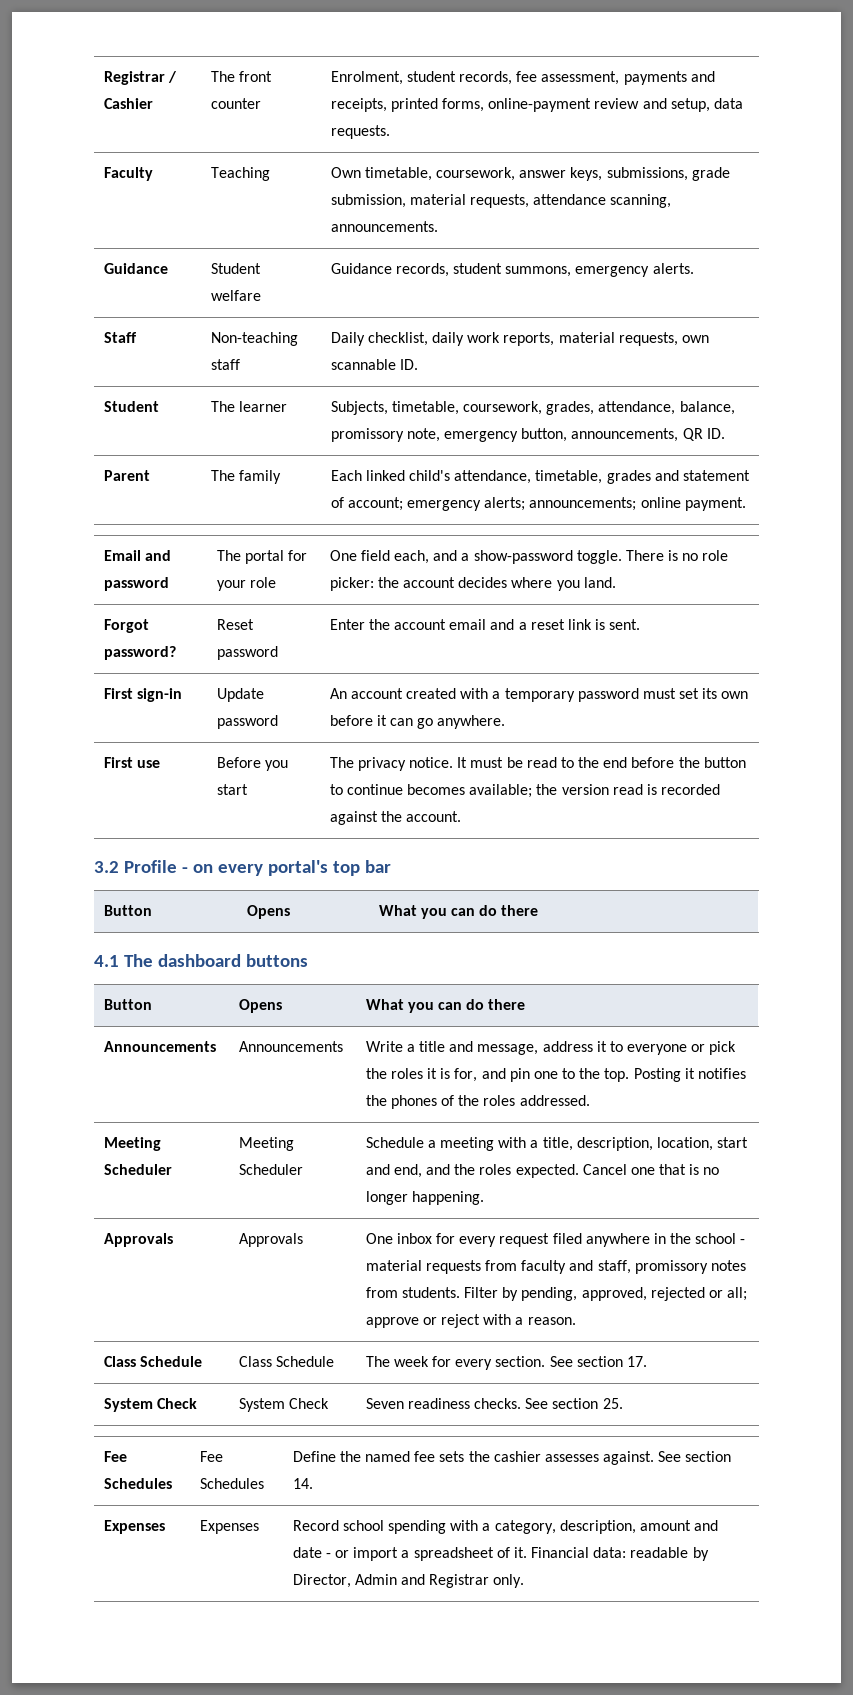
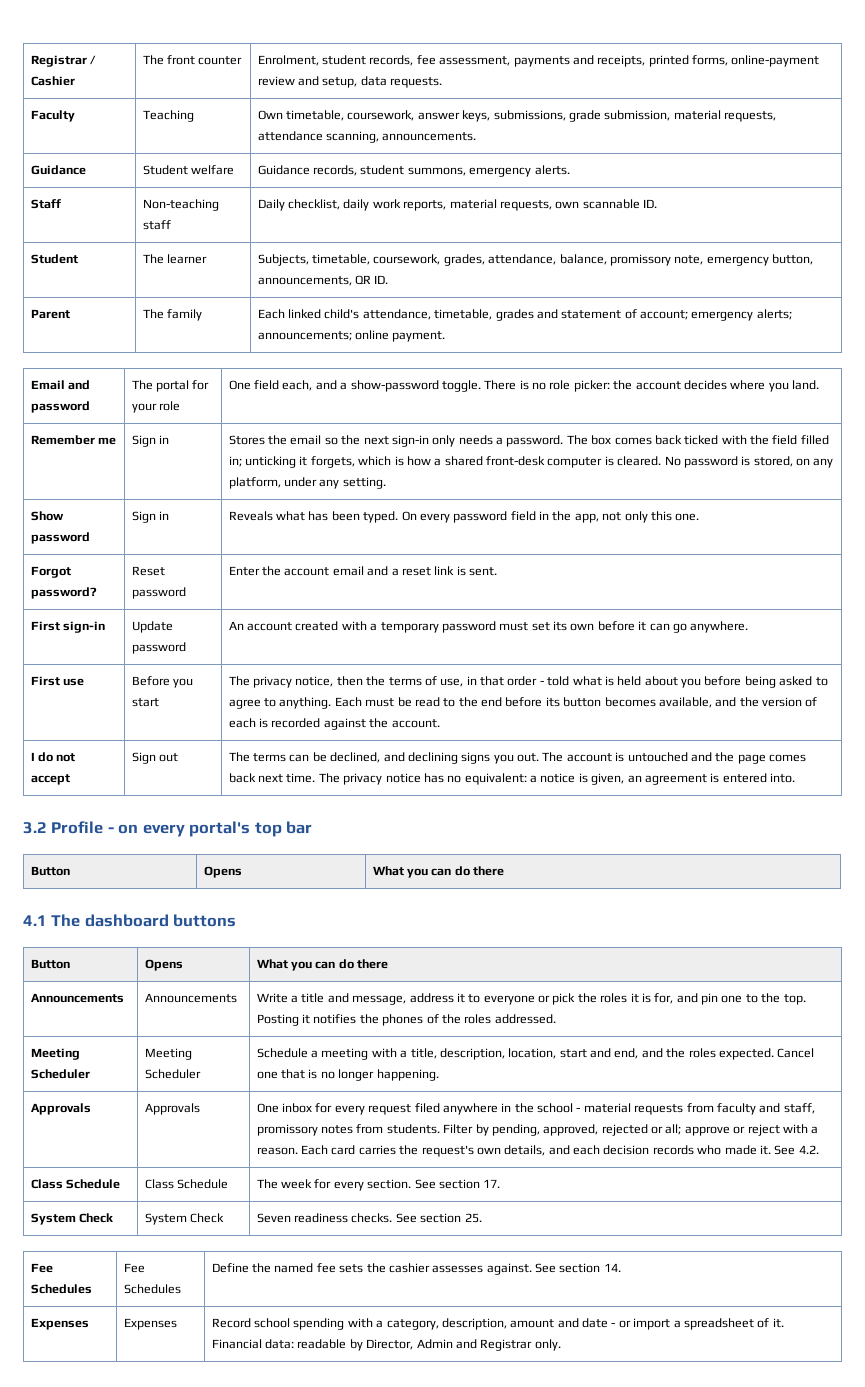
+ Remember me | Sign in | Stores the email so the next sign-in only needs a password. The box comes back ticked with the field filled in; unticking it forgets, which is how a shared front-desk computer is cleared. No password is stored, on any platform, under any setting.
+ Show password | Sign in | Reveals what has been typed. On every password field in the app, not only this one.
- The privacy notice. It must be read to the end before the button to continue becomes available; the version read is recorded against the account.
+ The privacy notice, then the terms of use, in that order - told what is held about you before being asked to agree to anything. Each must be read to the end before its button becomes available, and the version of each is recorded against the account.
+ I do not accept | Sign out | The terms can be declined, and declining signs you out. The account is untouched and the page comes back next time. The privacy notice has no equivalent: a notice is given, an agreement is entered into.
+ Each card carries the request's own details, and each decision records who made it. See 4.2.

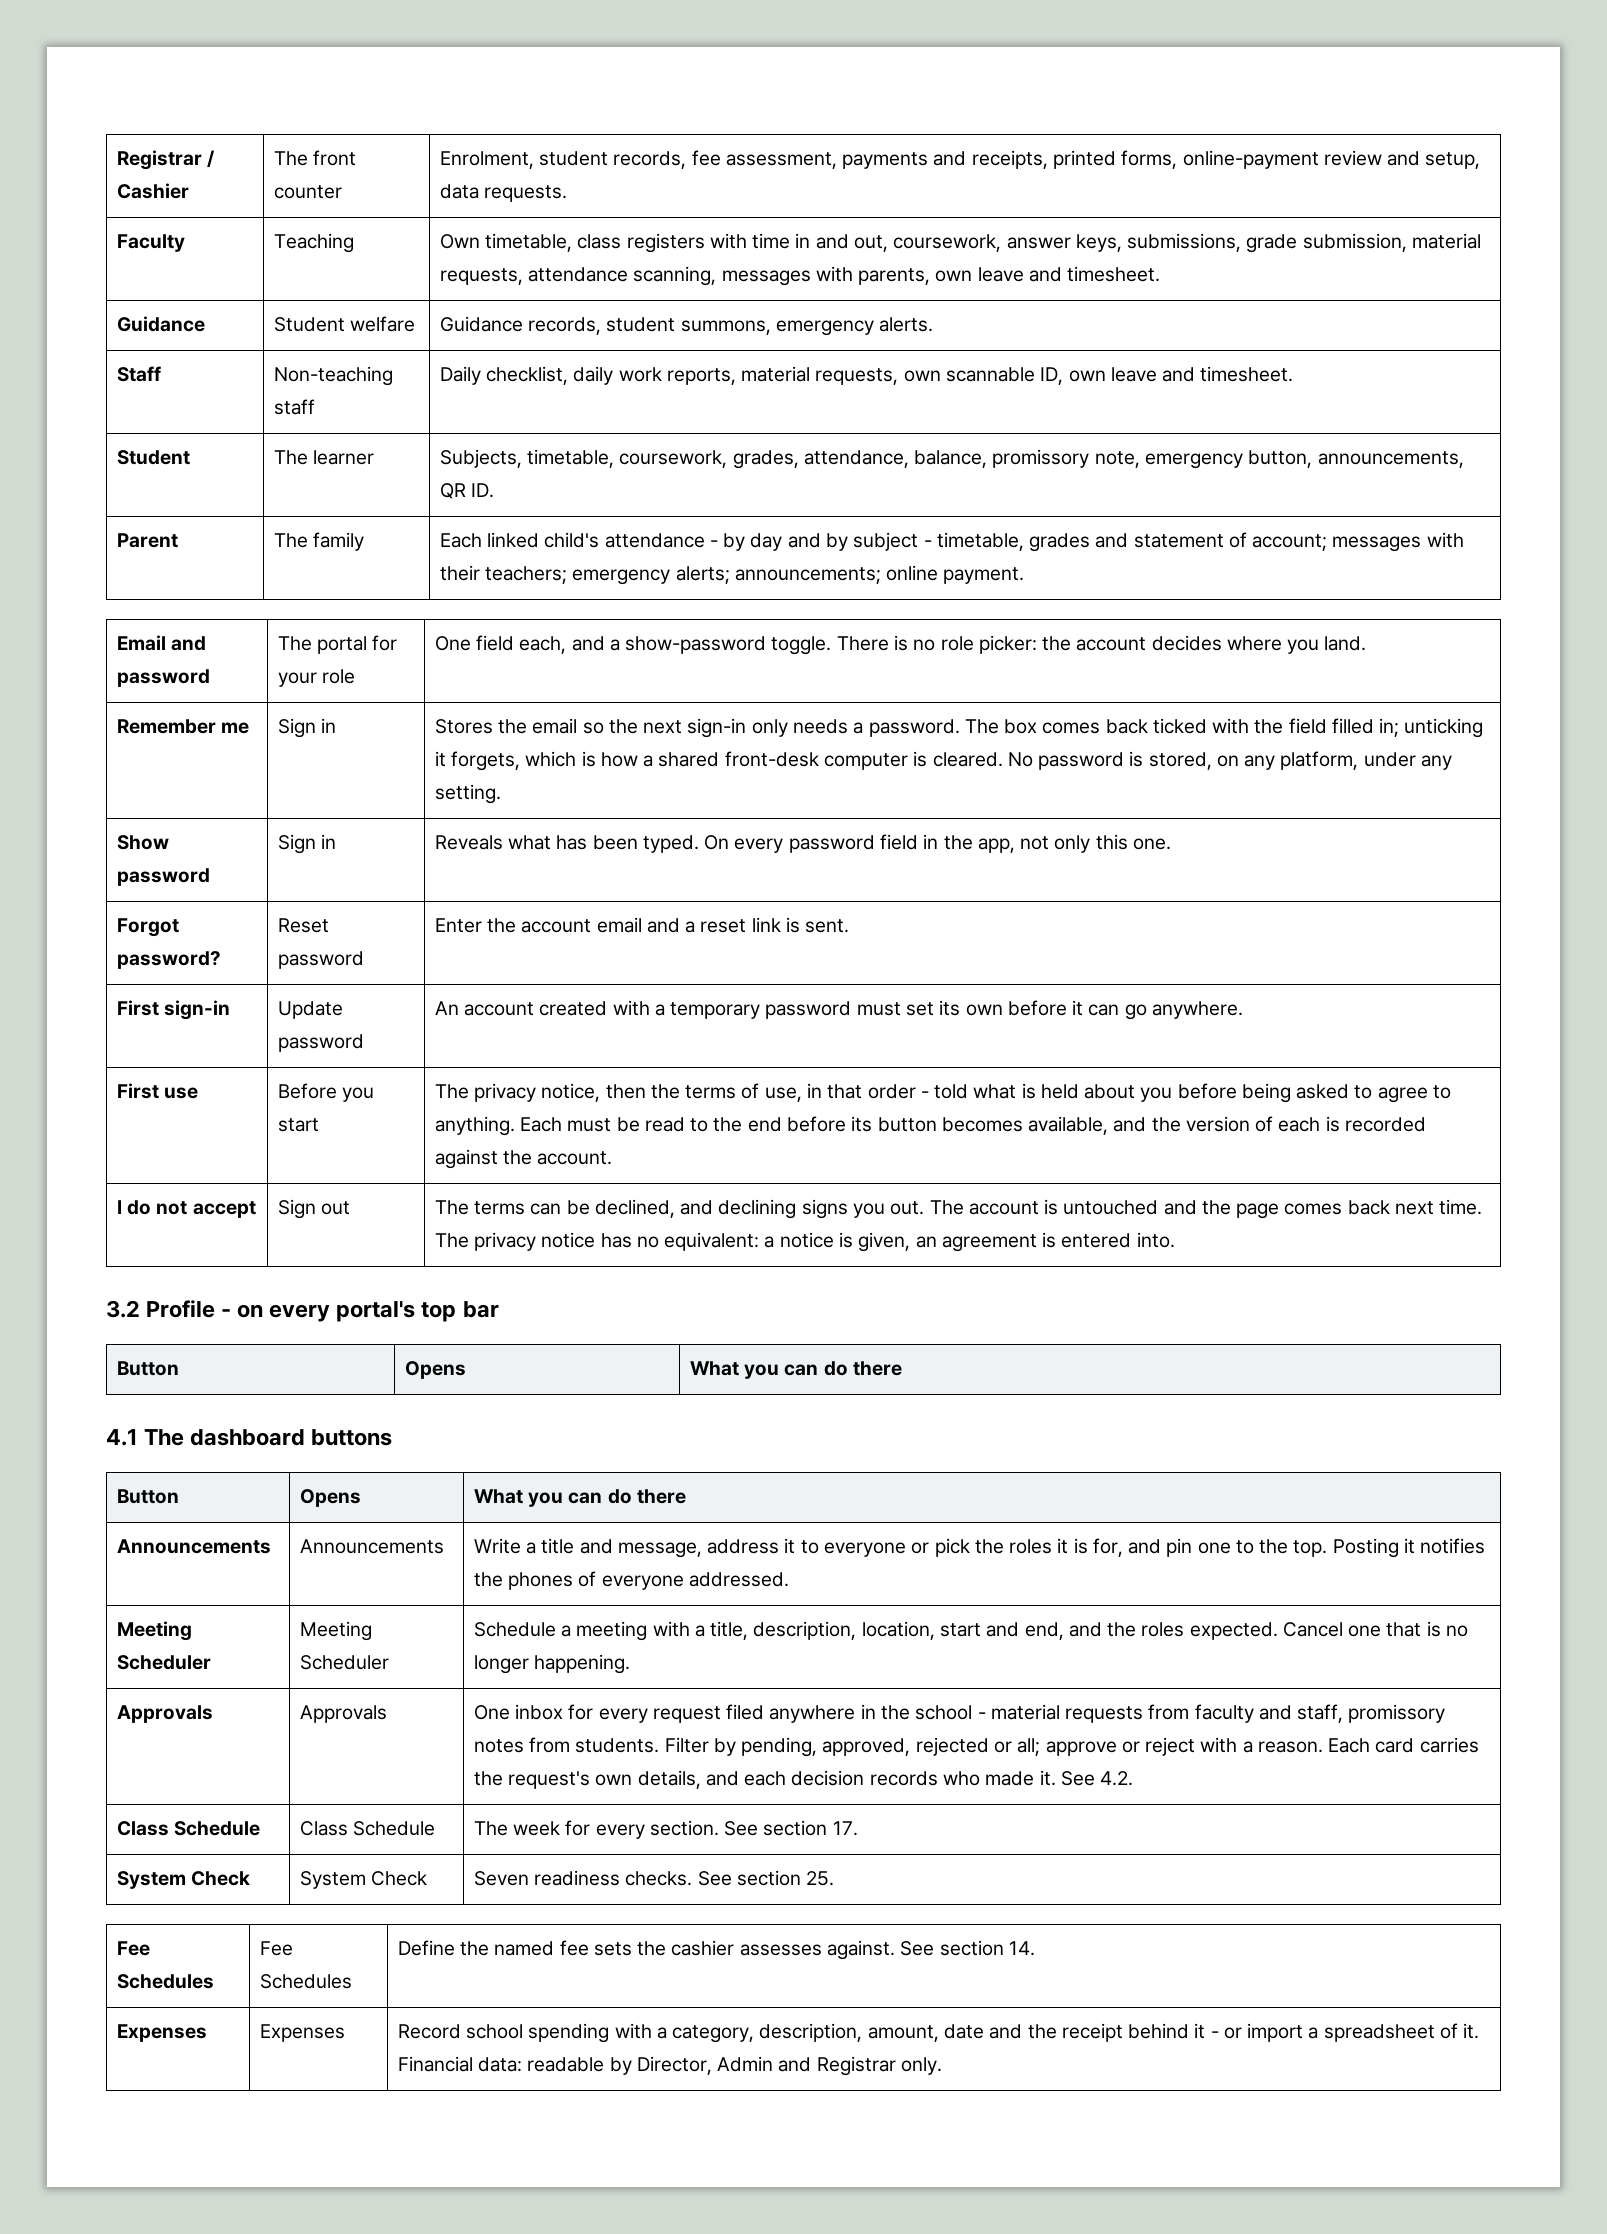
- Faculty | Teaching | Own timetable, coursework, answer keys, submissions, grade submission, material requests, attendance scanning, announcements.
+ Faculty | Teaching | Own timetable, class registers with time in and out, coursework, answer keys, submissions, grade submission, material requests, attendance scanning, messages with parents, own leave and timesheet.
- Staff | Non-teaching staff | Daily checklist, daily work reports, material requests, own scannable ID.
+ Staff | Non-teaching staff | Daily checklist, daily work reports, material requests, own scannable ID, own leave and timesheet.
- Parent | The family | Each linked child's attendance, timetable, grades and statement of account; emergency alerts; announcements; online payment.
+ Parent | The family | Each linked child's attendance - by day and by subject - timetable, grades and statement of account; messages with their teachers; emergency alerts; announcements; online payment.
- Announcements | Announcements | Write a title and message, address it to everyone or pick the roles it is for, and pin one to the top. Posting it notifies the phones of the roles addressed.
+ Announcements | Announcements | Write a title and message, address it to everyone or pick the roles it is for, and pin one to the top. Posting it notifies the phones of everyone addressed.
- Expenses | Expenses | Record school spending with a category, description, amount and date - or import a spreadsheet of it. Financial data: readable by Director, Admin and Registrar only.
+ Expenses | Expenses | Record school spending with a category, description, amount, date and the receipt behind it - or import a spreadsheet of it. Financial data: readable by Director, Admin and Registrar only.

